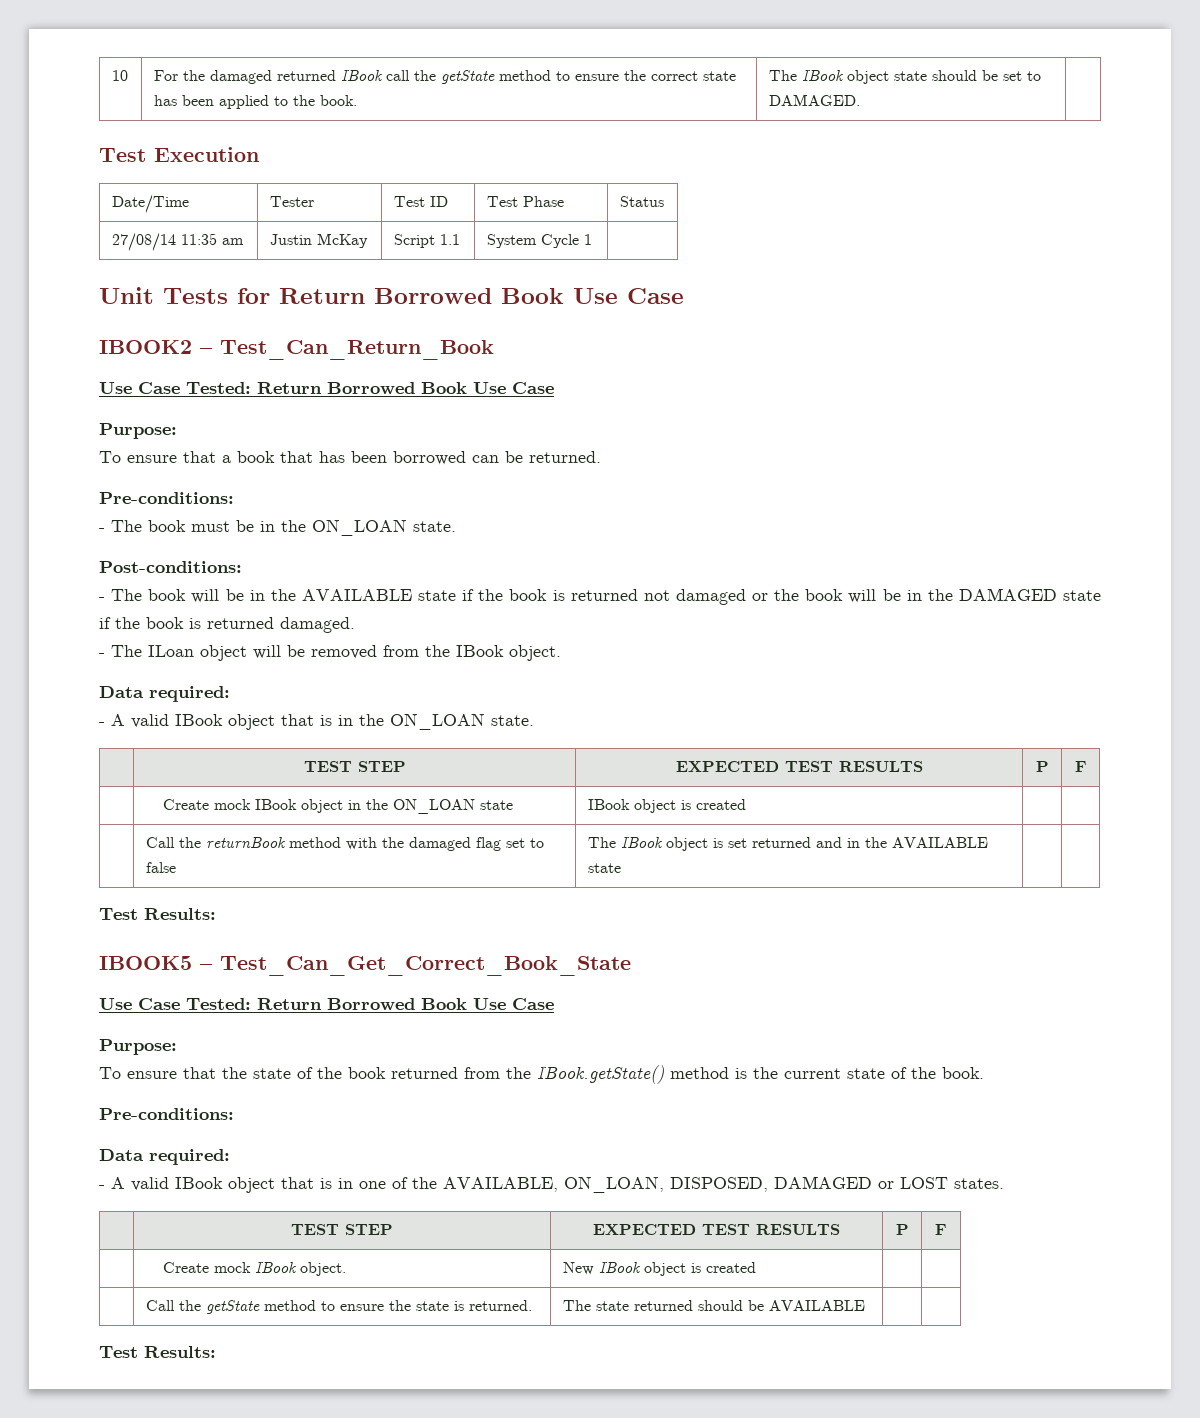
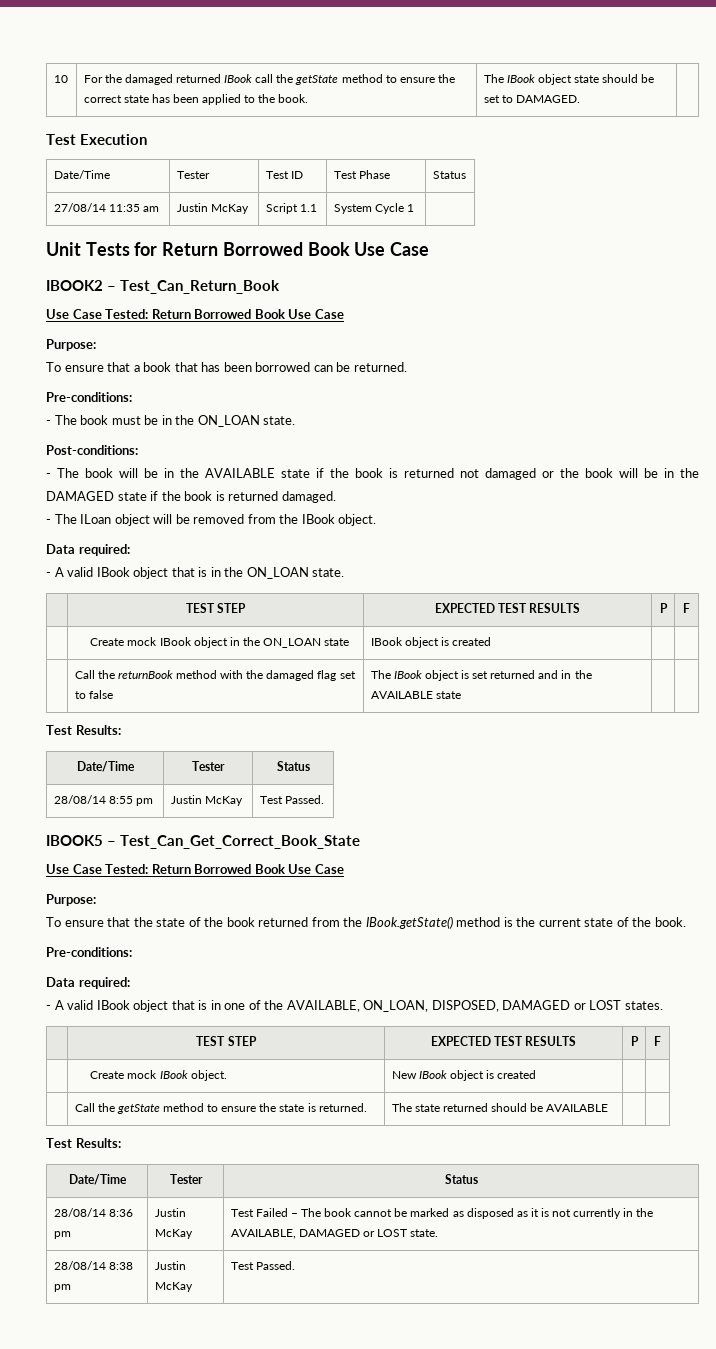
  | Call the returnBook method with the damaged flag set to false | The IBook object is set returned and in the AVAILABLE state | |
  Test Results:
+ Date/Time | Tester | Status
+ 28/08/14 8:55 pm | Justin McKay | Test Passed.
  | Call the getState method to ensure the state is returned. | The state returned should be AVAILABLE | |
  Test Results:
+ Date/Time | Tester | Status
+ 28/08/14 8:36 pm | Justin McKay | Test Failed – The book cannot be marked as disposed as it is not currently in the AVAILABLE, DAMAGED or LOST state.
+ 28/08/14 8:38 pm | Justin McKay | Test Passed.

